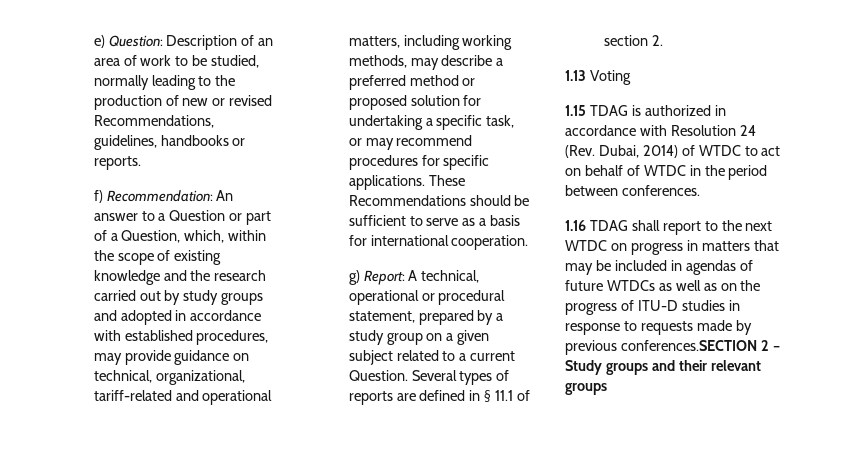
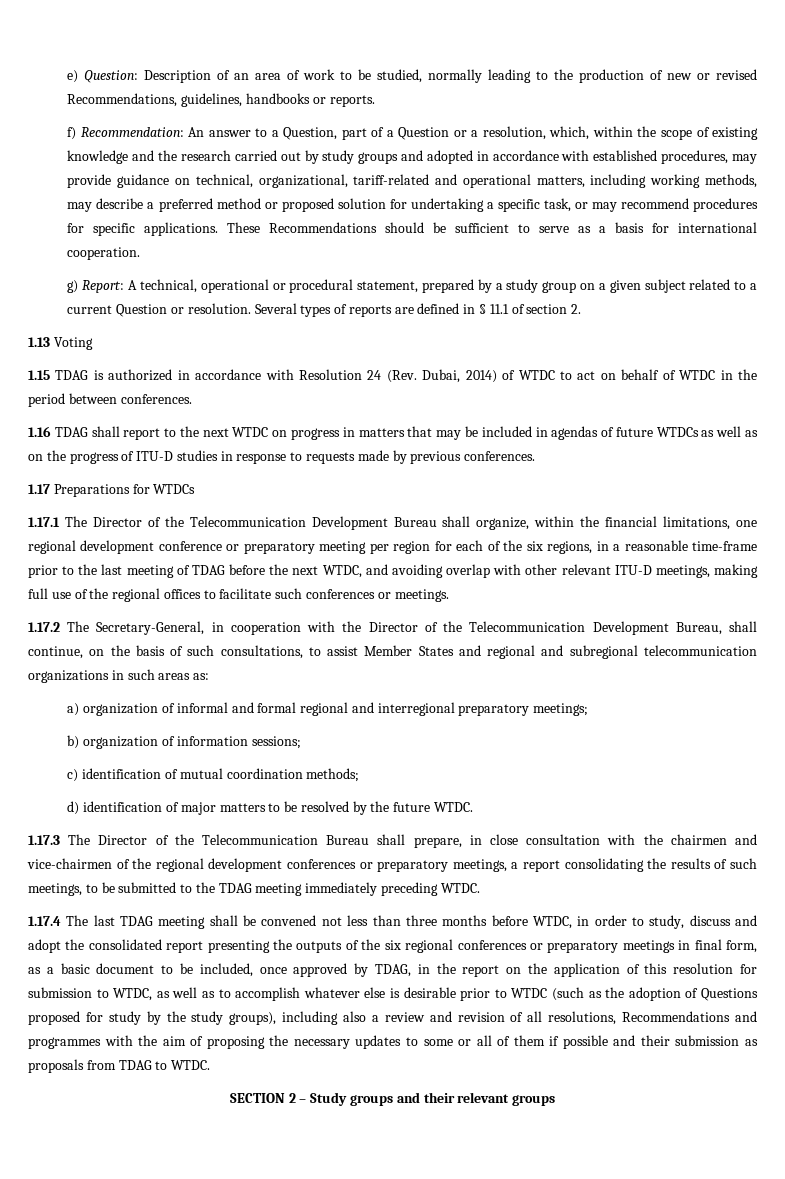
- An answer to a Question or part of a Question, which, within the scope of existing knowledge and the research carried out by study groups and adopted in accordance with established procedures, may provide guidance on technical, organizational, tariff-related and operational matters, including working methods, may describe a preferred method or proposed solution for undertaking a specific task, or may recommend procedures for specific applications.
+ An answer to a Question, part of a Question or a resolution, which, within the scope of existing knowledge and the research carried out by study groups and adopted in accordance with established procedures, may provide guidance on technical, organizational, tariff-related and operational matters, including working methods, may describe a preferred method or proposed solution for undertaking a specific task, or may recommend procedures for specific applications.
- g) Report: A technical, operational or procedural statement, prepared by a study group on a given subject related to a current Question.
+ g) Report: A technical, operational or procedural statement, prepared by a study group on a given subject related to a current Question or resolution.
- 1.16 TDAG shall report to the next WTDC on progress in matters that may be included in agendas of future WTDCs as well as on the progress of ITU-D studies in response to requests made by previous conferences.SECTION 2 – Study groups and their relevant groups
+ 1.16 TDAG shall report to the next WTDC on progress in matters that may be included in agendas of future WTDCs as well as on the progress of ITU-D studies in response to requests made by previous conferences.
+ 1.17 Preparations for WTDCs
+ 1.17.1 The Director of the Telecommunication Development Bureau shall organize, within the financial limitations, one regional development conference or preparatory meeting per region for each of the six regions, in a reasonable time-frame prior to the last meeting of TDAG before the next WTDC, and avoiding overlap with other relevant ITU-D meetings, making full use of the regional offices to facilitate such conferences or meetings.
+ 1.17.2 The Secretary-General, in cooperation with the Director of the Telecommunication Development Bureau, shall continue, on the basis of such consultations, to assist Member States and regional and subregional telecommunication organizations in such areas as:
+ a) organization of informal and formal regional and interregional preparatory meetings;
+ b) organization of information sessions;
+ c) identification of mutual coordination methods;
+ d) identification of major matters to be resolved by the future WTDC.
+ 1.17.3 The Director of the Telecommunication Bureau shall prepare, in close consultation with the chairmen and vice-chairmen of the regional development conferences or preparatory meetings, a report consolidating the results of such meetings, to be submitted to the TDAG meeting immediately preceding WTDC.
+ 1.17.4 The last TDAG meeting shall be convened not less than three months before WTDC, in order to study, discuss and adopt the consolidated report presenting the outputs of the six regional conferences or preparatory meetings in final form, as a basic document to be included, once approved by TDAG, in the report on the application of this resolution for submission to WTDC, as well as to accomplish whatever else is desirable prior to WTDC (such as the adoption of Questions proposed for study by the study groups), including also a review and revision of all resolutions, Recommendations and programmes with the aim of proposing the necessary updates to some or all of them if possible and their submission as proposals from TDAG to WTDC.
+ SECTION 2 – Study groups and their relevant groups

